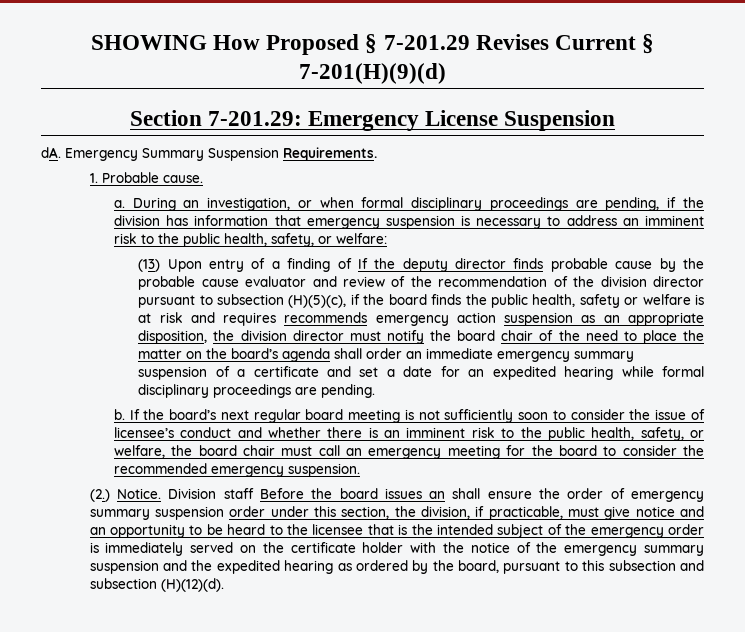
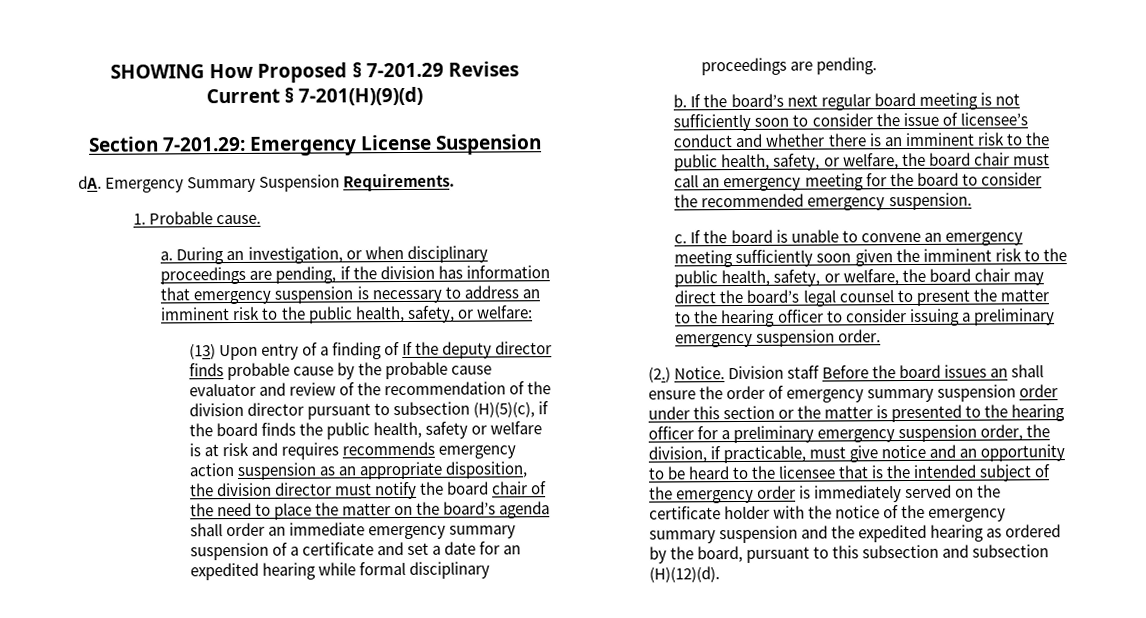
- During an investigation, or when formal disciplinary proceedings are pending, if the division has information that emergency suspension is necessary to address an imminent risk to the public health, safety, or welfare:
+ During an investigation, or when disciplinary proceedings are pending, if the division has information that emergency suspension is necessary to address an imminent risk to the public health, safety, or welfare:
+ c. If the board is unable to convene an emergency meeting sufficiently soon given the imminent risk to the public health, safety, or welfare, the board chair may direct the board’s legal counsel to present the matter to the hearing officer to consider issuing a preliminary emergency suspension order.
- Division staff Before the board issues an shall ensure the order of emergency summary suspension order under this section, the division, if practicable, must give notice and an opportunity to be heard to the licensee that is the intended subject of the emergency order is immediately served on the certificate holder with the notice of the emergency summary suspension and the expedited hearing as ordered by the board, pursuant to this subsection and subsection (H)(12)(d).
+ Division staff Before the board issues an shall ensure the order of emergency summary suspension order under this section or the matter is presented to the hearing officer for a preliminary emergency suspension order, the division, if practicable, must give notice and an opportunity to be heard to the licensee that is the intended subject of the emergency order is immediately served on the certificate holder with the notice of the emergency summary suspension and the expedited hearing as ordered by the board, pursuant to this subsection and subsection (H)(12)(d).

